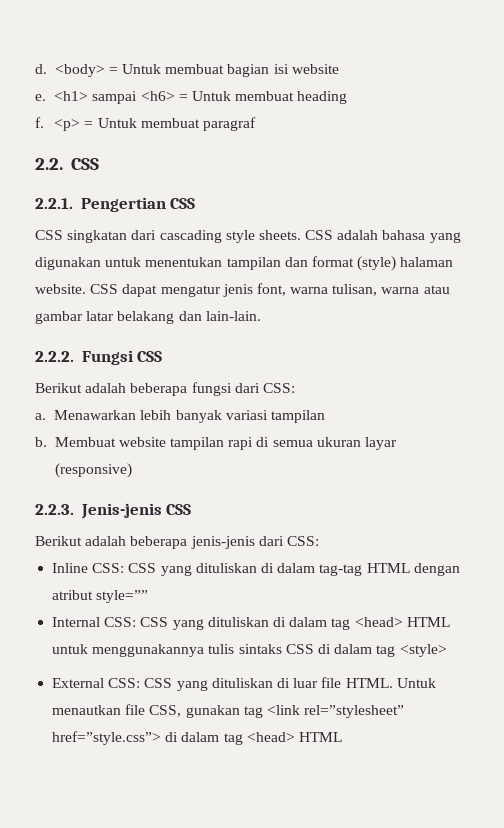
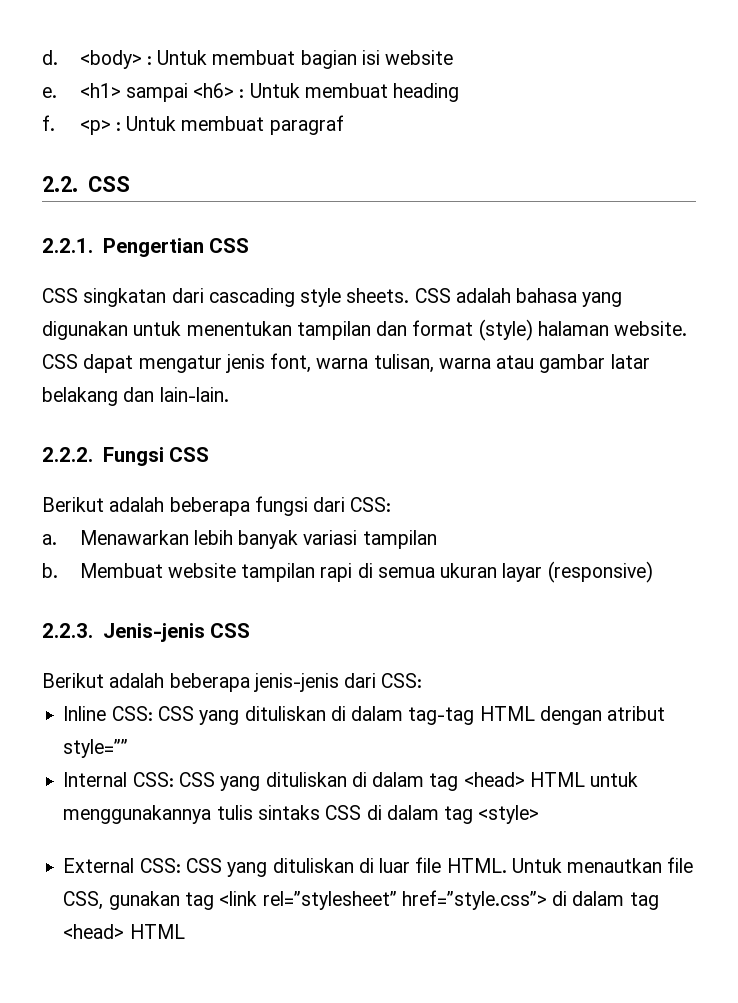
- <body> = Untuk membuat bagian isi website
+ <body> : Untuk membuat bagian isi website
- <h1> sampai <h6> = Untuk membuat heading
+ <h1> sampai <h6> : Untuk membuat heading
- <p> = Untuk membuat paragraf
+ <p> : Untuk membuat paragraf

